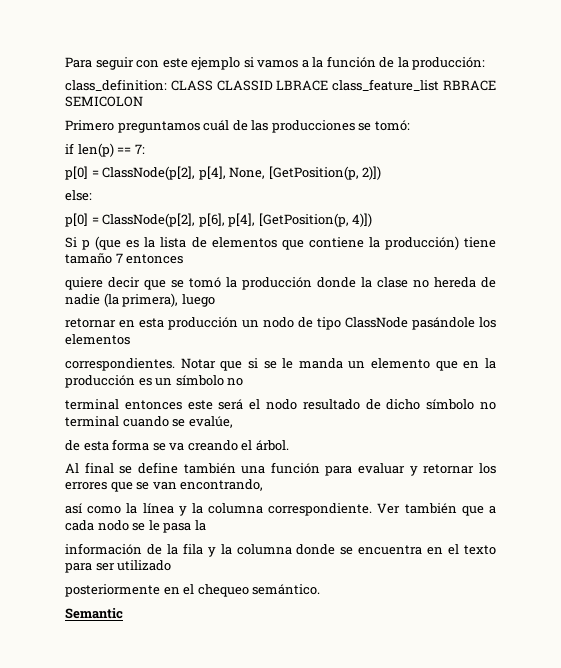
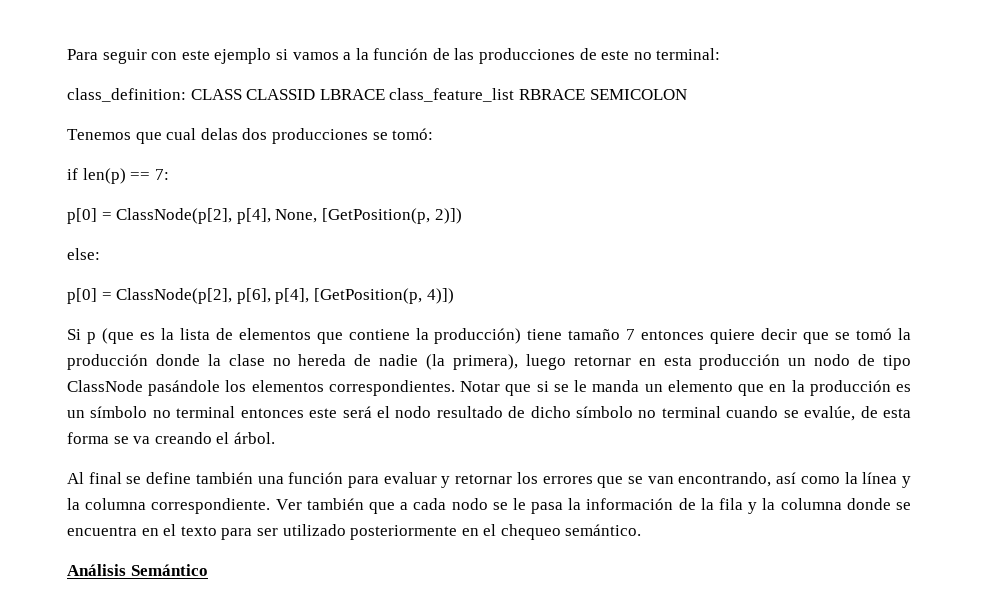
- Para seguir con este ejemplo si vamos a la función de la producción:
+ Para seguir con este ejemplo si vamos a la función de las producciones de este no terminal:
- Primero preguntamos cuál de las producciones se tomó:
+ Tenemos que cual delas dos producciones se tomó:
- Si p (que es la lista de elementos que contiene la producción) tiene tamaño 7 entonces
- quiere decir que se tomó la producción donde la clase no hereda de nadie (la primera), luego
- retornar en esta producción un nodo de tipo ClassNode pasándole los elementos
- correspondientes.
+ Si p (que es la lista de elementos que contiene la producción) tiene tamaño 7 entonces quiere decir que se tomó la producción donde la clase no hereda de nadie (la primera), luego retornar en esta producción un nodo de tipo ClassNode pasándole los elementos correspondientes.
- Notar que si se le manda un elemento que en la producción es un símbolo no
- terminal entonces este será el nodo resultado de dicho símbolo no terminal cuando se evalúe,
- de esta forma se va creando el árbol.
+ Notar que si se le manda un elemento que en la producción es un símbolo no terminal entonces este será el nodo resultado de dicho símbolo no terminal cuando se evalúe, de esta forma se va creando el árbol.
- Al final se define también una función para evaluar y retornar los errores que se van encontrando,
- así como la línea y la columna correspondiente.
+ Al final se define también una función para evaluar y retornar los errores que se van encontrando, así como la línea y la columna correspondiente.
- Ver también que a cada nodo se le pasa la
- información de la fila y la columna donde se encuentra en el texto para ser utilizado
- posteriormente en el chequeo semántico.
+ Ver también que a cada nodo se le pasa la información de la fila y la columna donde se encuentra en el texto para ser utilizado posteriormente en el chequeo semántico.
- Semantic
+ Análisis Semántico

